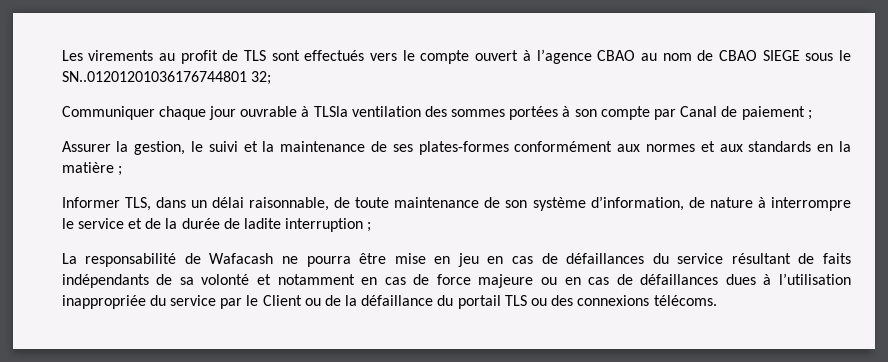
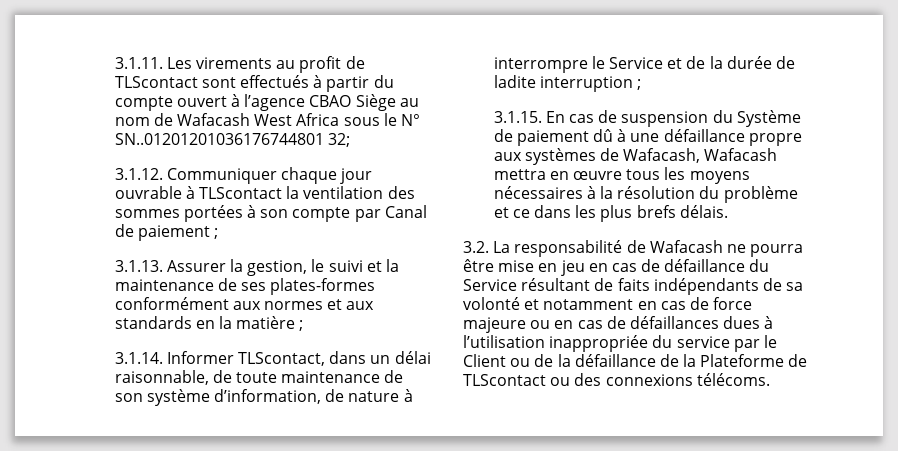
- Les virements au profit de TLS sont effectués vers le compte ouvert à l’agence CBAO au nom de CBAO SIEGE sous le SN..01201201036176744801 32;
+ 3.1.11. Les virements au profit de TLScontact sont effectués à partir du compte ouvert à l’agence CBAO Siège au nom de Wafacash West Africa sous le N° SN..01201201036176744801 32;
- Communiquer chaque jour ouvrable à TLSla ventilation des sommes portées à son compte par Canal de paiement ;
+ 3.1.12. Communiquer chaque jour ouvrable à TLScontact la ventilation des sommes portées à son compte par Canal de paiement ;
- Assurer la gestion, le suivi et la maintenance de ses plates-formes conformément aux normes et aux standards en la matière ;
+ 3.1.13. Assurer la gestion, le suivi et la maintenance de ses plates-formes conformément aux normes et aux standards en la matière ;
- Informer TLS, dans un délai raisonnable, de toute maintenance de son système d’information, de nature à interrompre le service et de la durée de ladite interruption ;
+ 3.1.14. Informer TLScontact, dans un délai raisonnable, de toute maintenance de son système d’information, de nature à interrompre le Service et de la durée de ladite interruption ;
- La responsabilité de Wafacash ne pourra être mise en jeu en cas de défaillances du service résultant de faits indépendants de sa volonté et notamment en cas de force majeure ou en cas de défaillances dues à l’utilisation inappropriée du service par le Client ou de la défaillance du portail TLS ou des connexions télécoms.
+ 3.1.15. En cas de suspension du Système de paiement dû à une défaillance propre aux systèmes de Wafacash, Wafacash mettra en œuvre tous les moyens nécessaires à la résolution du problème et ce dans les plus brefs délais.
+ 3.2. La responsabilité de Wafacash ne pourra être mise en jeu en cas de défaillance du Service résultant de faits indépendants de sa volonté et notamment en cas de force majeure ou en cas de défaillances dues à l’utilisation inappropriée du service par le Client ou de la défaillance de la Plateforme de TLScontact ou des connexions télécoms.

